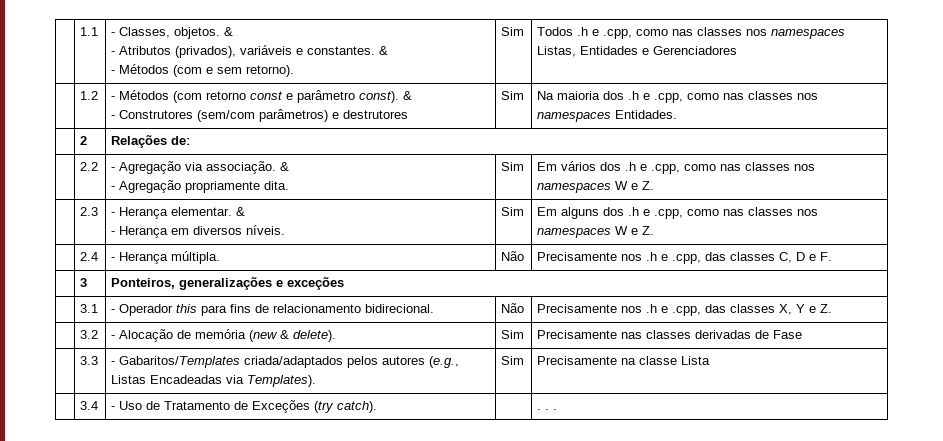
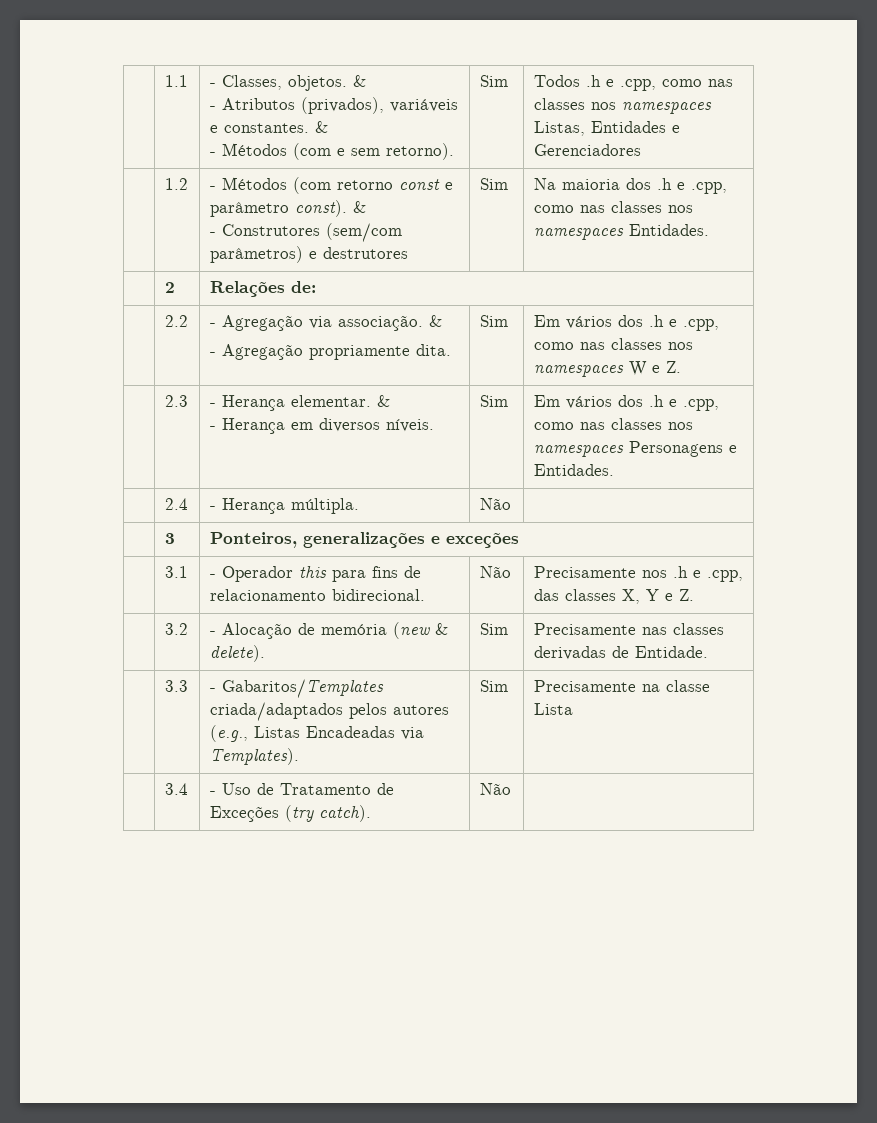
  | 2.3 | - Herança elementar. &
- - Herança em diversos níveis. | Sim | Em alguns dos .h e .cpp, como nas classes nos namespaces W e Z.
+ - Herança em diversos níveis. | Sim | Em vários dos .h e .cpp, como nas classes nos namespaces Personagens e Entidades.
- | 2.4 | - Herança múltipla. | Não | Precisamente nos .h e .cpp, das classes C, D e F.
+ | 2.4 | - Herança múltipla. | Não |
- | 3.2 | - Alocação de memória (new & delete). | Sim | Precisamente nas classes derivadas de Fase
+ | 3.2 | - Alocação de memória (new & delete). | Sim | Precisamente nas classes derivadas de Entidade.
- | 3.4 | - Uso de Tratamento de Exceções (try catch). | | . . .
+ | 3.4 | - Uso de Tratamento de Exceções (try catch). | Não |

